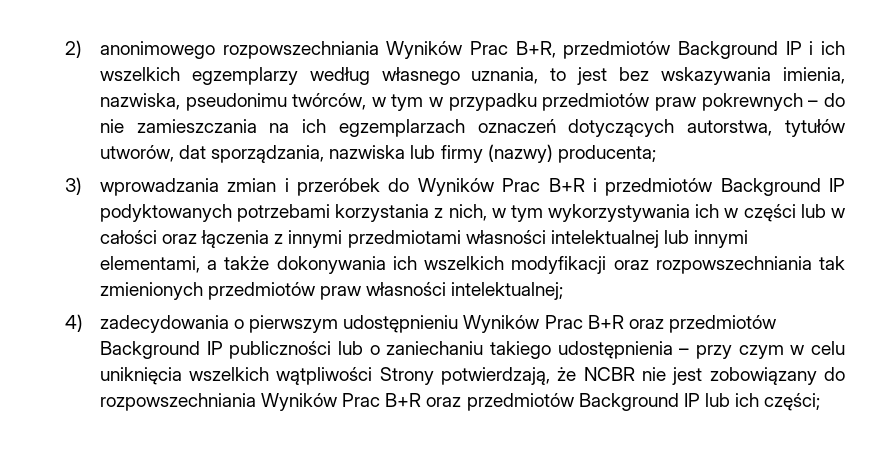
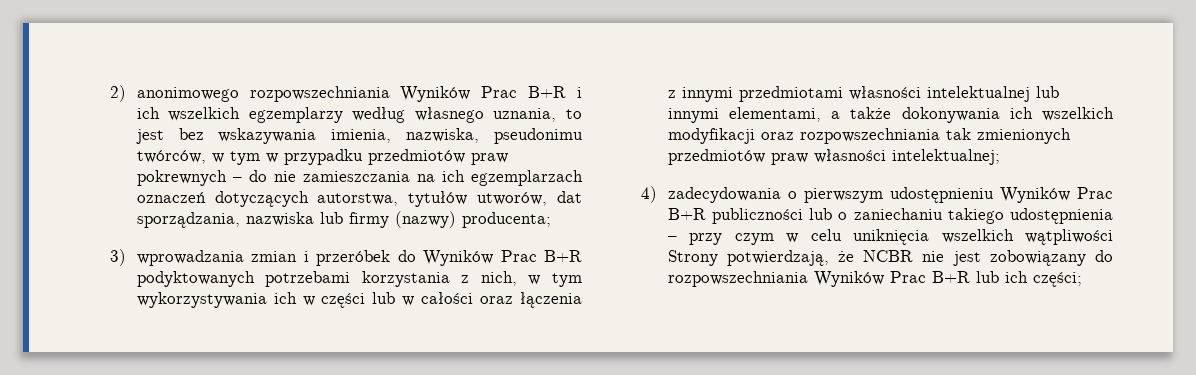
- 2) anonimowego rozpowszechniania Wyników Prac B+R, przedmiotów Background IP i ich wszelkich egzemplarzy według własnego uznania, to jest bez wskazywania imienia, nazwiska, pseudonimu twórców, w tym w przypadku przedmiotów praw pokrewnych – do nie zamieszczania na ich egzemplarzach oznaczeń dotyczących autorstwa, tytułów utworów, dat sporządzania, nazwiska lub firmy (nazwy) producenta;
+ 2) anonimowego rozpowszechniania Wyników Prac B+R i ich wszelkich egzemplarzy według własnego uznania, to jest bez wskazywania imienia, nazwiska, pseudonimu twórców, w tym w przypadku przedmiotów praw pokrewnych – do nie zamieszczania na ich egzemplarzach oznaczeń dotyczących autorstwa, tytułów utworów, dat sporządzania, nazwiska lub firmy (nazwy) producenta;
- 3) wprowadzania zmian i przeróbek do Wyników Prac B+R i przedmiotów Background IP podyktowanych potrzebami korzystania z nich, w tym wykorzystywania ich w części lub w całości oraz łączenia z innymi przedmiotami własności intelektualnej lub innymi elementami, a także dokonywania ich wszelkich modyfikacji oraz rozpowszechniania tak zmienionych przedmiotów praw własności intelektualnej;
+ 3) wprowadzania zmian i przeróbek do Wyników Prac B+R podyktowanych potrzebami korzystania z nich, w tym wykorzystywania ich w części lub w całości oraz łączenia z innymi przedmiotami własności intelektualnej lub innymi elementami, a także dokonywania ich wszelkich modyfikacji oraz rozpowszechniania tak zmienionych przedmiotów praw własności intelektualnej;
- 4) zadecydowania o pierwszym udostępnieniu Wyników Prac B+R oraz przedmiotów Background IP publiczności lub o zaniechaniu takiego udostępnienia – przy czym w celu uniknięcia wszelkich wątpliwości Strony potwierdzają, że NCBR nie jest zobowiązany do rozpowszechniania Wyników Prac B+R oraz przedmiotów Background IP lub ich części;
+ 4) zadecydowania o pierwszym udostępnieniu Wyników Prac B+R publiczności lub o zaniechaniu takiego udostępnienia – przy czym w celu uniknięcia wszelkich wątpliwości Strony potwierdzają, że NCBR nie jest zobowiązany do rozpowszechniania Wyników Prac B+R lub ich części;

